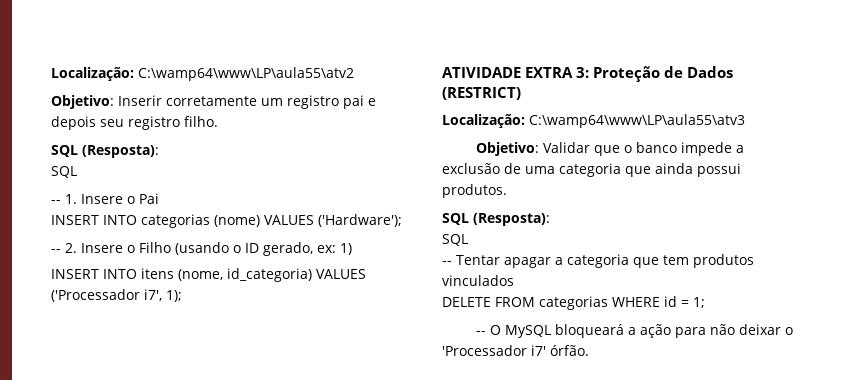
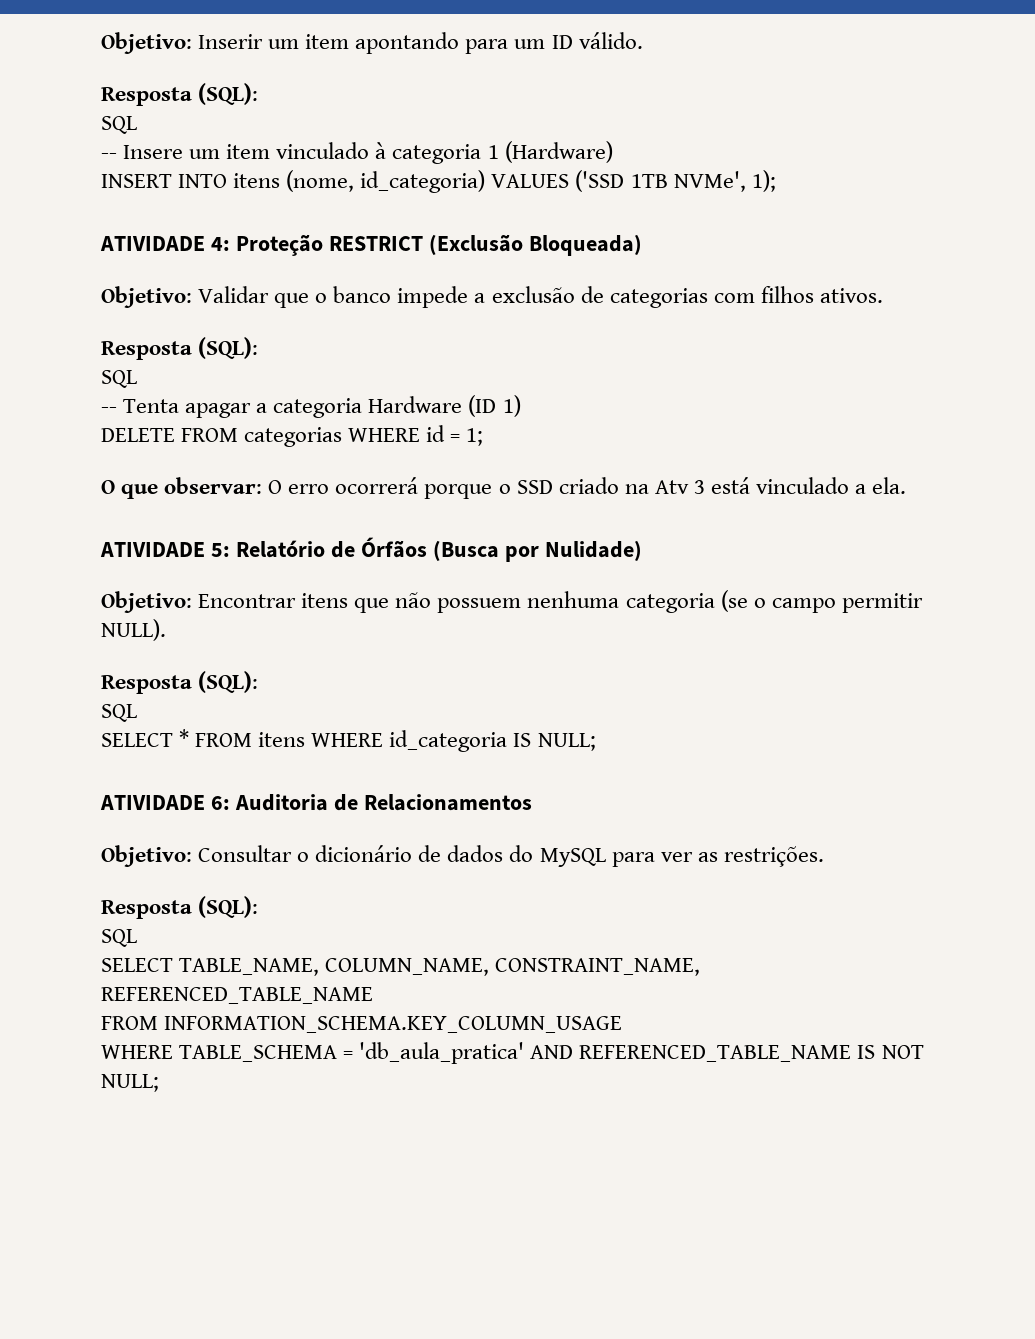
- Localização: C:\wamp64\www\LP\aula55\atv2
- Objetivo: Inserir corretamente um registro pai e depois seu registro filho.
- SQL (Resposta):
+ Objetivo: Inserir um item apontando para um ID válido.
+ Resposta (SQL):
  SQL
- -- 1. Insere o Pai
- INSERT INTO categorias (nome) VALUES ('Hardware');
- -- 2. Insere o Filho (usando o ID gerado, ex: 1)
+ -- Insere um item vinculado à categoria 1 (Hardware)
- INSERT INTO itens (nome, id_categoria) VALUES ('Processador i7', 1);
+ INSERT INTO itens (nome, id_categoria) VALUES ('SSD 1TB NVMe', 1);
- ATIVIDADE EXTRA 3: Proteção de Dados (RESTRICT)
- Localização: C:\wamp64\www\LP\aula55\atv3
+ ATIVIDADE 4: Proteção RESTRICT (Exclusão Bloqueada)
- Objetivo: Validar que o banco impede a exclusão de uma categoria que ainda possui produtos.
- SQL (Resposta):
+ Objetivo: Validar que o banco impede a exclusão de categorias com filhos ativos.
+ Resposta (SQL):
  SQL
- -- Tentar apagar a categoria que tem produtos vinculados
+ -- Tenta apagar a categoria Hardware (ID 1)
- -- O MySQL bloqueará a ação para não deixar o 'Processador i7' órfão.
+ O que observar: O erro ocorrerá porque o SSD criado na Atv 3 está vinculado a ela.
+ ATIVIDADE 5: Relatório de Órfãos (Busca por Nulidade)
+ Objetivo: Encontrar itens que não possuem nenhuma categoria (se o campo permitir NULL).
+ Resposta (SQL):
+ SQL
+ SELECT * FROM itens WHERE id_categoria IS NULL;
+ ATIVIDADE 6: Auditoria de Relacionamentos
+ Objetivo: Consultar o dicionário de dados do MySQL para ver as restrições.
+ Resposta (SQL):
+ SQL
+ SELECT TABLE_NAME, COLUMN_NAME, CONSTRAINT_NAME, REFERENCED_TABLE_NAME
+ FROM INFORMATION_SCHEMA.KEY_COLUMN_USAGE
+ WHERE TABLE_SCHEMA = 'db_aula_pratica' AND REFERENCED_TABLE_NAME IS NOT NULL;

